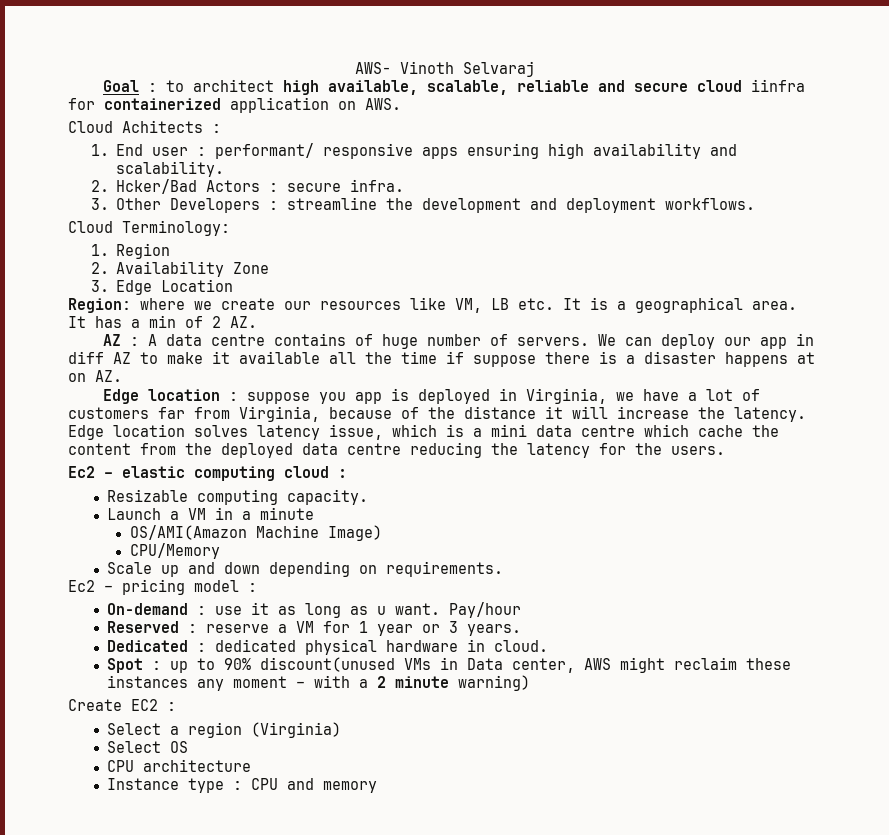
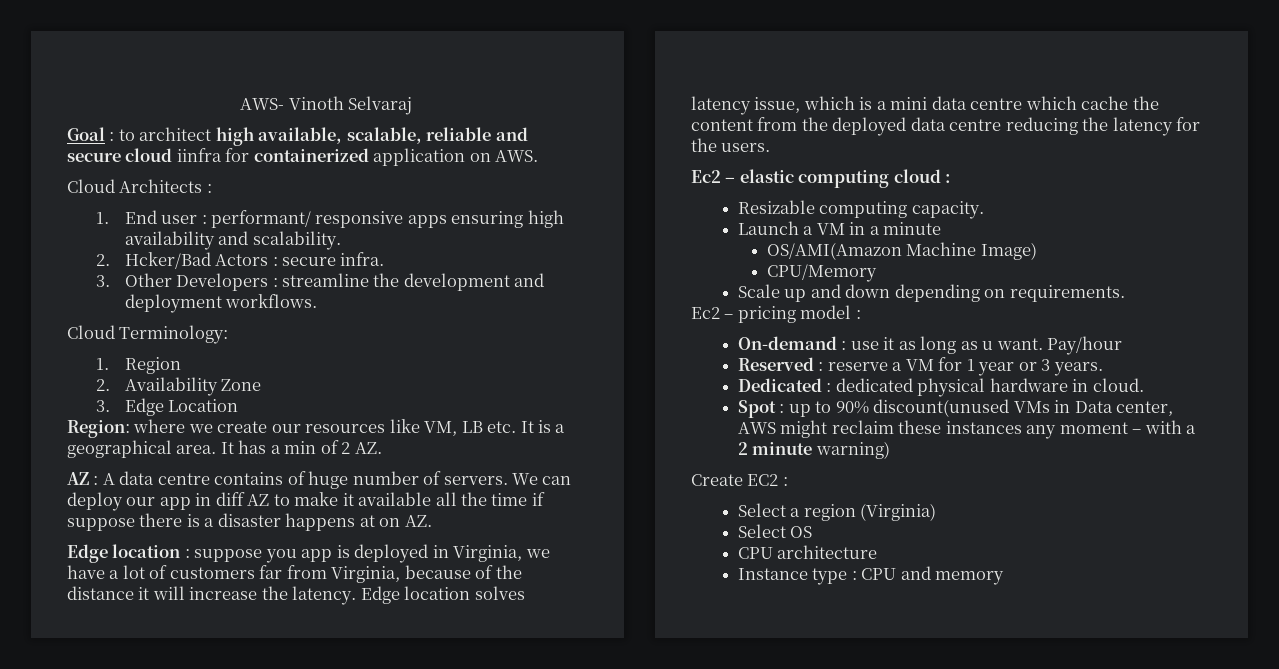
- Cloud Achitects :
+ Cloud Architects :

